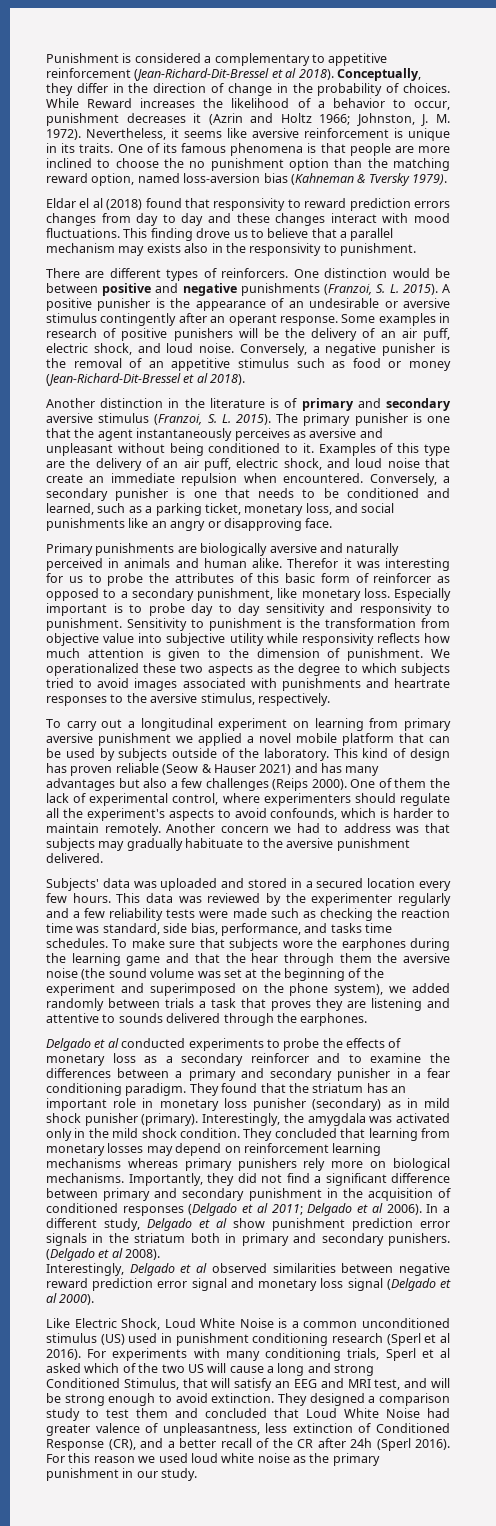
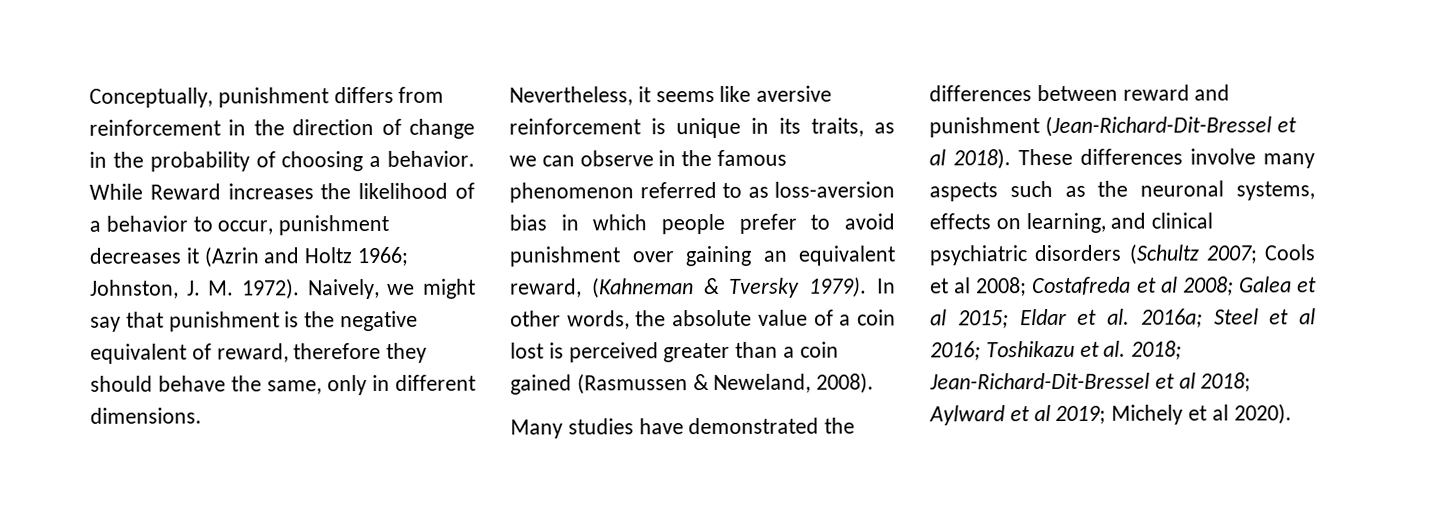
- Punishment is considered a complementary to appetitive reinforcement (Jean-Richard-Dit-Bressel et al 2018). Conceptually, they differ in the direction of change in the probability of choices.
+ Conceptually, punishment differs from reinforcement in the direction of change in the probability of choosing a behavior.
- While Reward increases the likelihood of a behavior to occur, punishment decreases it (Azrin and Holtz 1966; Johnston, J. M. 1972). Nevertheless, it seems like aversive reinforcement is unique in its traits. One of its famous phenomena is that people are more inclined to choose the no punishment option than the matching reward option, named loss-aversion bias (Kahneman & Tversky 1979).
- Eldar el al (2018) found that responsivity to reward prediction errors changes from day to day and these changes interact with mood fluctuations. This finding drove us to believe that a parallel mechanism may exists also in the responsivity to punishment.
- There are different types of reinforcers. One distinction would be between positive and negative punishments (Franzoi, S. L. 2015). A positive punisher is the appearance of an undesirable or aversive stimulus contingently after an operant response. Some examples in research of positive punishers will be the delivery of an air puff, electric shock, and loud noise. Conversely, a negative punisher is the removal of an appetitive stimulus such as food or money (Jean-Richard-Dit-Bressel et al 2018).
- Another distinction in the literature is of primary and secondary aversive stimulus (Franzoi, S. L. 2015). The primary punisher is one that the agent instantaneously perceives as aversive and unpleasant without being conditioned to it. Examples of this type are the delivery of an air puff, electric shock, and loud noise that create an immediate repulsion when encountered. Conversely, a secondary punisher is one that needs to be conditioned and learned, such as a parking ticket, monetary loss, and social punishments like an angry or disapproving face.
- Primary punishments are biologically aversive and naturally perceived in animals and human alike. Therefor it was interesting for us to probe the attributes of this basic form of reinforcer as opposed to a secondary punishment, like monetary loss. Especially important is to probe day to day sensitivity and responsivity to punishment. Sensitivity to punishment is the transformation from objective value into subjective utility while responsivity reflects how much attention is given to the dimension of punishment. We operationalized these two aspects as the degree to which subjects tried to avoid images associated with punishments and heartrate responses to the aversive stimulus, respectively.
- To carry out a longitudinal experiment on learning from primary aversive punishment we applied a novel mobile platform that can be used by subjects outside of the laboratory. This kind of design has proven reliable (Seow & Hauser 2021) and has many advantages but also a few challenges (Reips 2000). One of them the lack of experimental control, where experimenters should regulate all the experiment's aspects to avoid confounds, which is harder to maintain remotely. Another concern we had to address was that subjects may gradually habituate to the aversive punishment delivered.
- Subjects' data was uploaded and stored in a secured location every few hours. This data was reviewed by the experimenter regularly and a few reliability tests were made such as checking the reaction time was standard, side bias, performance, and tasks time schedules. To make sure that subjects wore the earphones during the learning game and that the hear through them the aversive noise (the sound volume was set at the beginning of the experiment and superimposed on the phone system), we added randomly between trials a task that proves they are listening and attentive to sounds delivered through the earphones.
- Delgado et al conducted experiments to probe the effects of monetary loss as a secondary reinforcer and to examine the differences between a primary and secondary punisher in a fear conditioning paradigm. They found that the striatum has an important role in monetary loss punisher (secondary) as in mild shock punisher (primary). Interestingly, the amygdala was activated only in the mild shock condition. They concluded that learning from monetary losses may depend on reinforcement learning mechanisms whereas primary punishers rely more on biological mechanisms. Importantly, they did not find a significant difference between primary and secondary punishment in the acquisition of conditioned responses (Delgado et al 2011; Delgado et al 2006). In a different study, Delgado et al show punishment prediction error signals in the striatum both in primary and secondary punishers. (Delgado et al 2008).
- Interestingly, Delgado et al observed similarities between negative reward prediction error signal and monetary loss signal (Delgado et al 2000).
- Like Electric Shock, Loud White Noise is a common unconditioned stimulus (US) used in punishment conditioning research (Sperl et al 2016). For experiments with many conditioning trials, Sperl et al asked which of the two US will cause a long and strong Conditioned Stimulus, that will satisfy an EEG and MRI test, and will be strong enough to avoid extinction. They designed a comparison study to test them and concluded that Loud White Noise had greater valence of unpleasantness, less extinction of Conditioned Response (CR), and a better recall of the CR after 24h (Sperl 2016). For this reason we used loud white noise as the primary punishment in our study.
+ While Reward increases the likelihood of a behavior to occur, punishment decreases it (Azrin and Holtz 1966; Johnston, J. M. 1972). Naively, we might say that punishment is the negative equivalent of reward, therefore they should behave the same, only in different dimensions.
+ Nevertheless, it seems like aversive reinforcement is unique in its traits, as we can observe in the famous phenomenon referred to as loss-aversion bias in which people prefer to avoid punishment over gaining an equivalent reward, (Kahneman & Tversky 1979). In other words, the absolute value of a coin lost is perceived greater than a coin gained (Rasmussen & Neweland, 2008).
+ Many studies have demonstrated the differences between reward and punishment (Jean-Richard-Dit-Bressel et al 2018). These differences involve many aspects such as the neuronal systems, effects on learning, and clinical psychiatric disorders (Schultz 2007; Cools et al 2008; Costafreda et al 2008; Galea et al 2015; Eldar et al. 2016a; Steel et al 2016; Toshikazu et al. 2018; Jean-Richard-Dit-Bressel et al 2018; Aylward et al 2019; Michely et al 2020).

